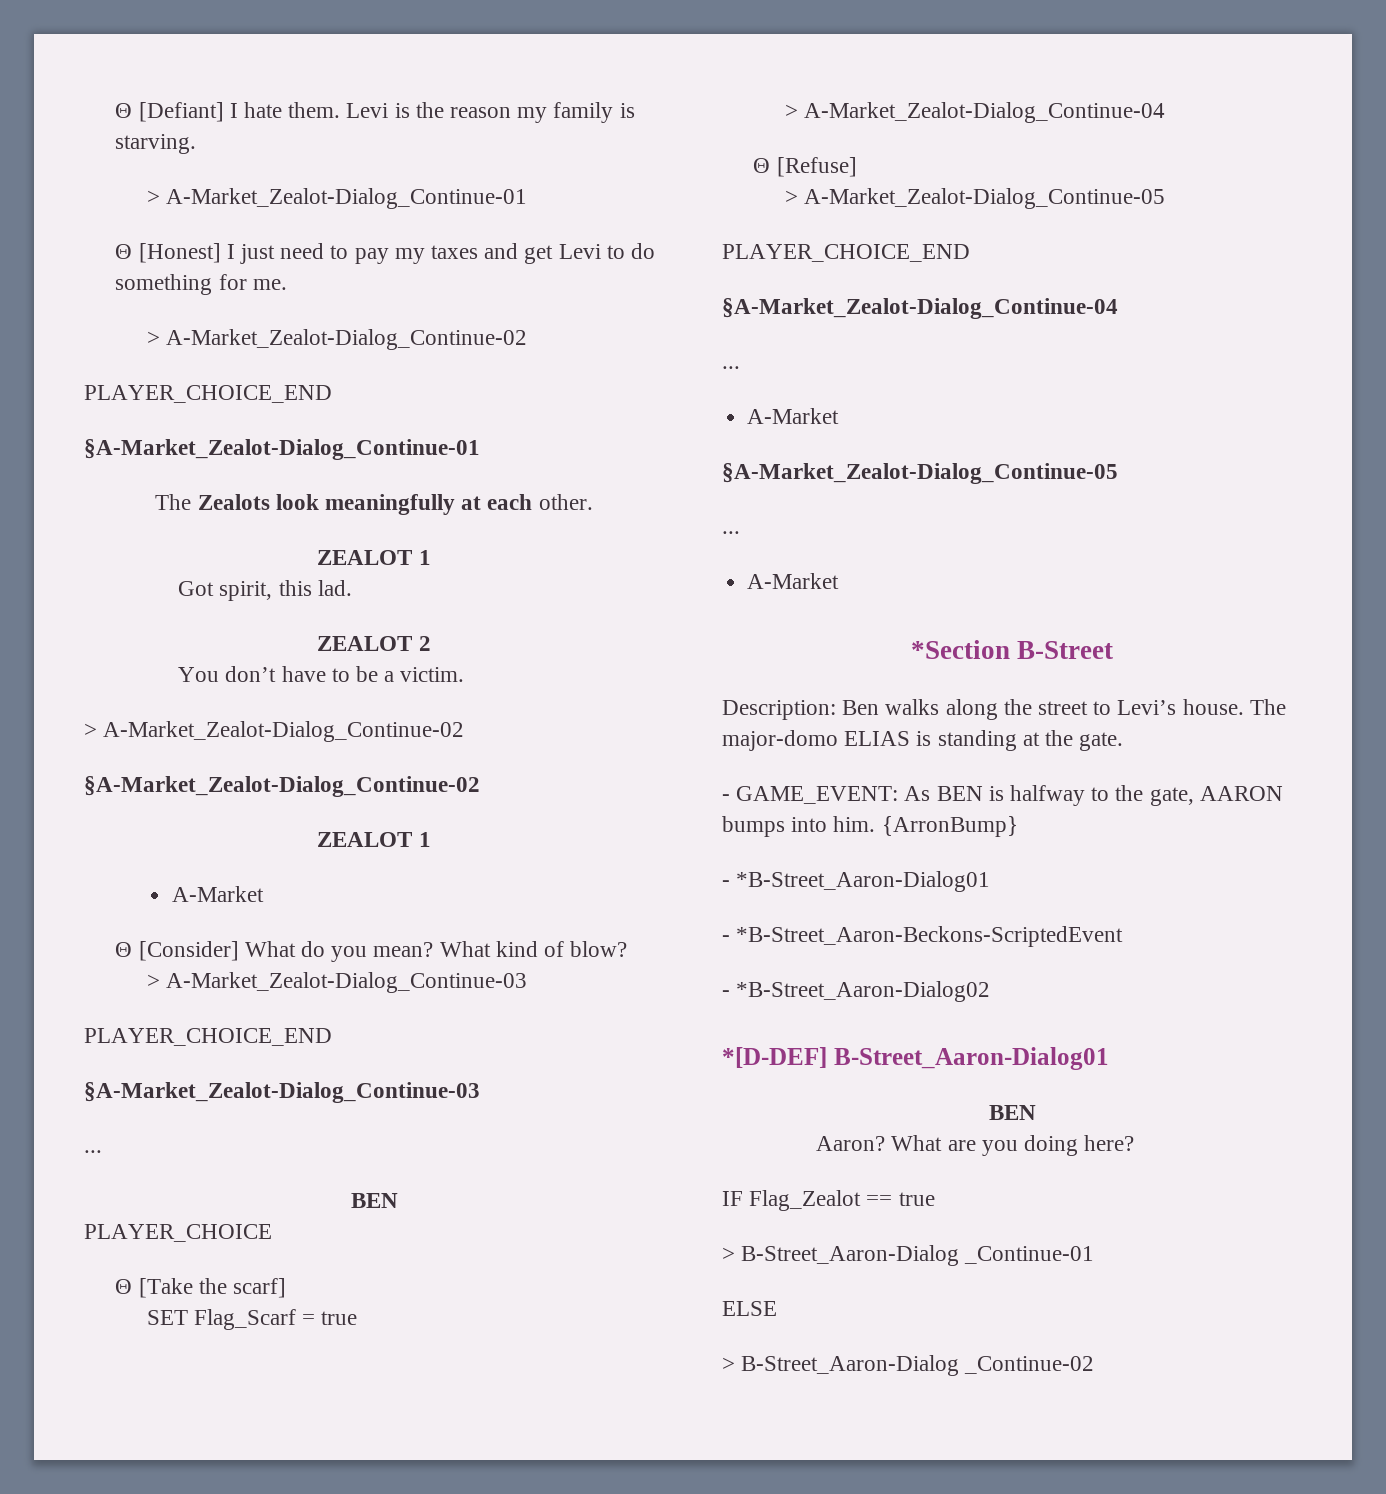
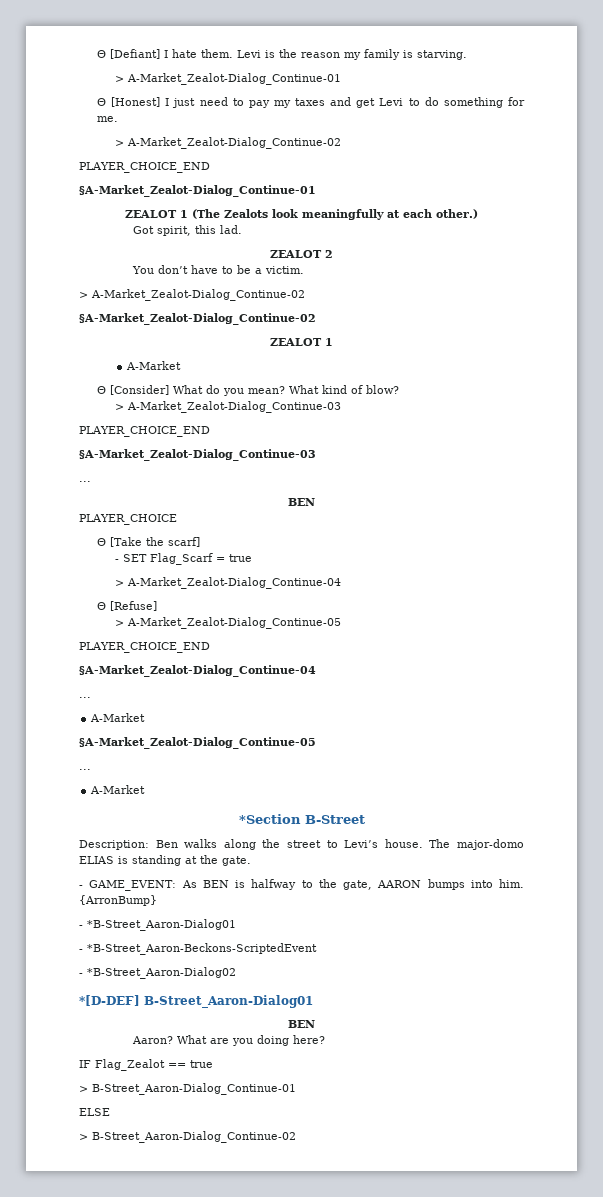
- The Zealots look meaningfully at each other.
- ZEALOT 1
+ ZEALOT 1 (The Zealots look meaningfully at each other.)
- SET Flag_Scarf = true
+ - SET Flag_Scarf = true
- > B-Street_Aaron-Dialog _Continue-01
+ > B-Street_Aaron-Dialog_Continue-01
- > B-Street_Aaron-Dialog _Continue-02
+ > B-Street_Aaron-Dialog_Continue-02

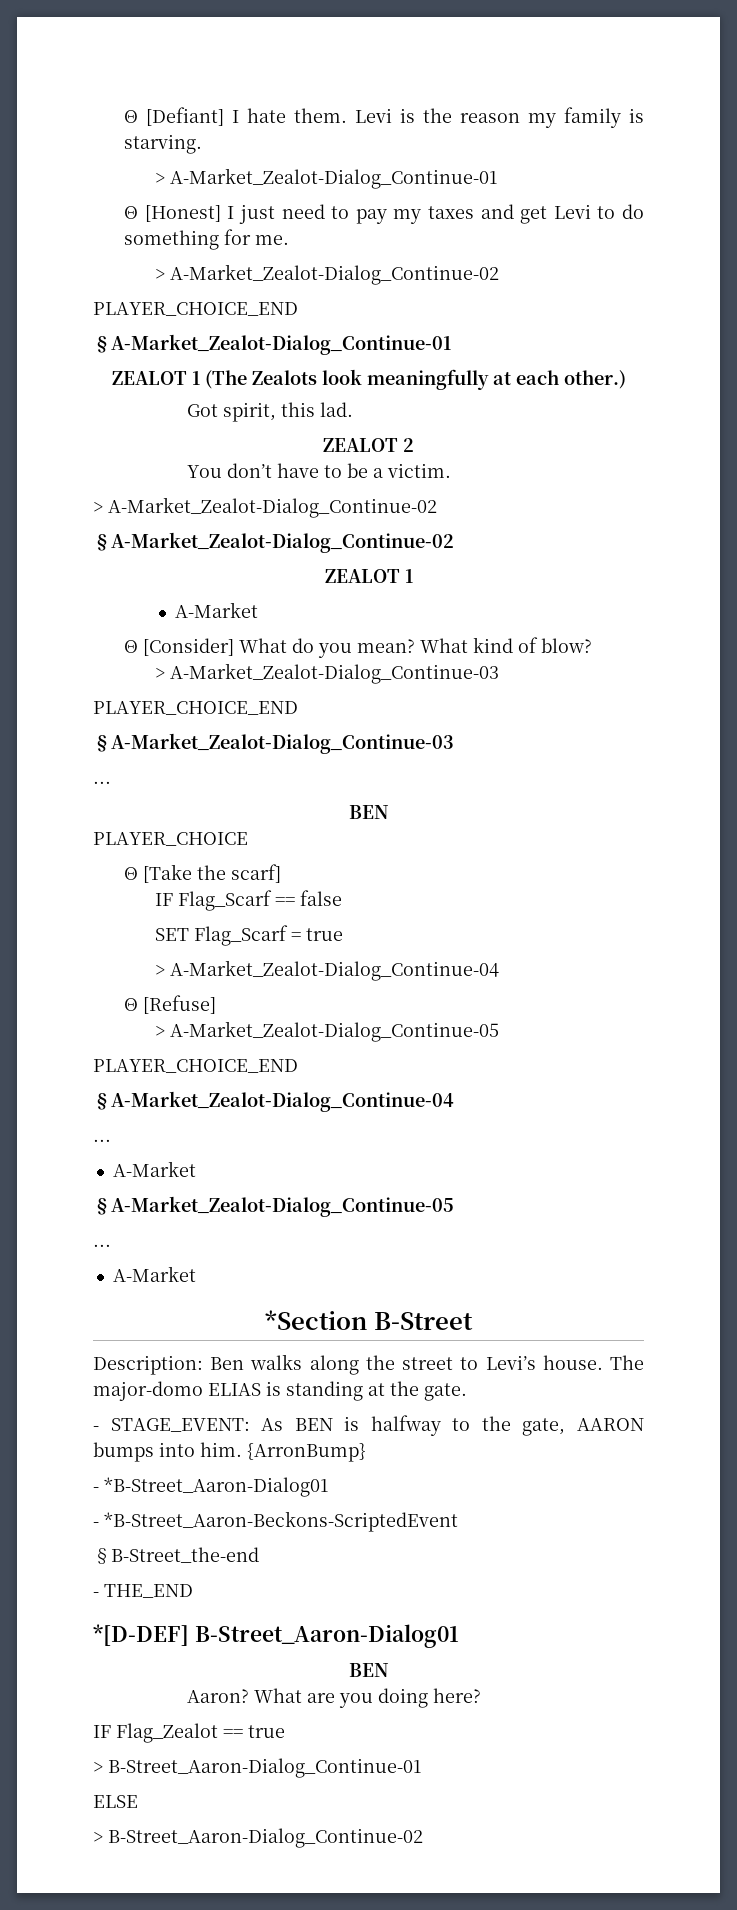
- - SET Flag_Scarf = true
+ IF Flag_Scarf == false
+ SET Flag_Scarf = true
- - GAME_EVENT: As BEN is halfway to the gate, AARON bumps into him.
+ - STAGE_EVENT: As BEN is halfway to the gate, AARON bumps into him.
- - *B-Street_Aaron-Dialog02
+ §B-Street_the-end
+ - THE_END

